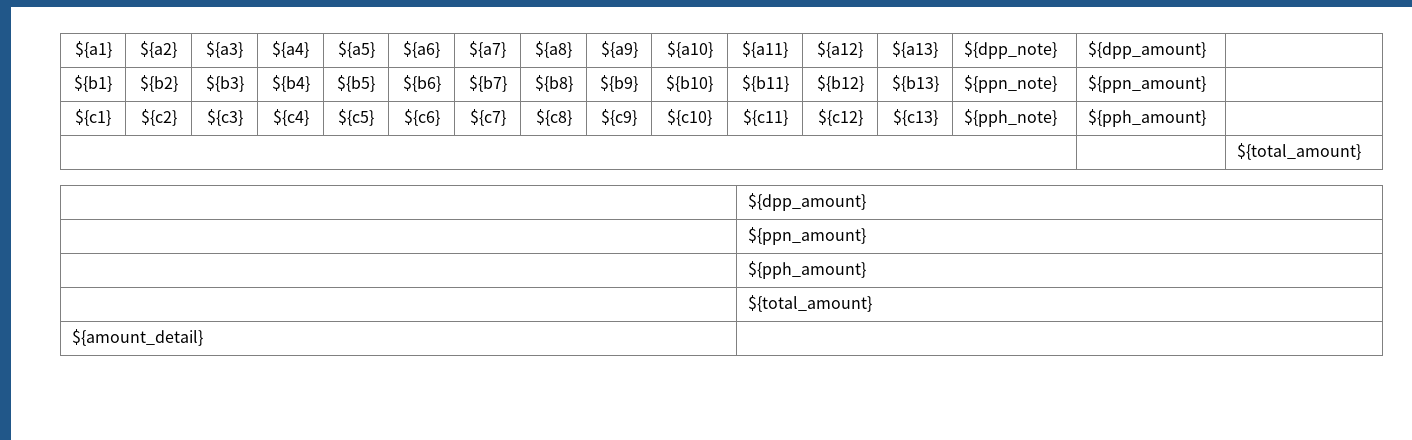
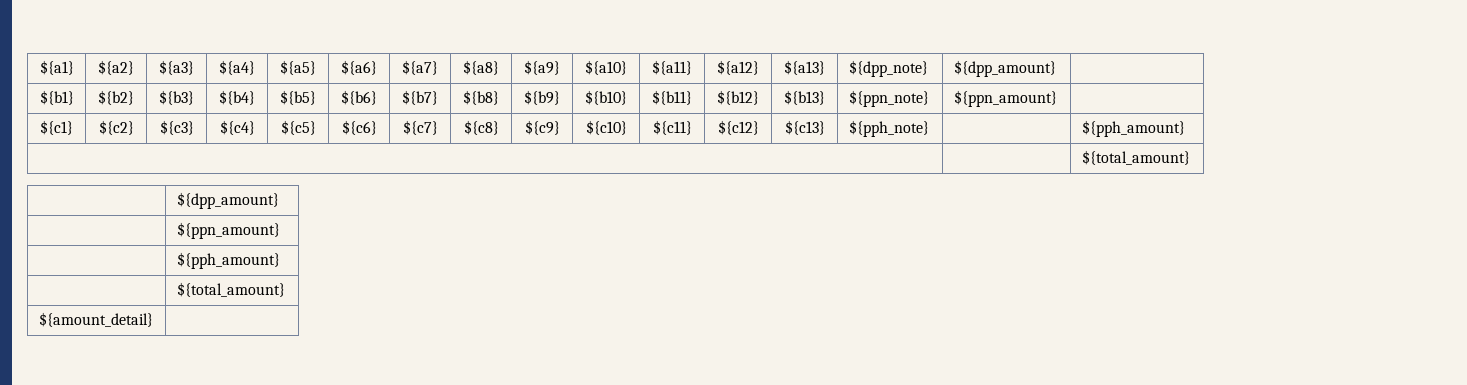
- ${c1} | ${c2} | ${c3} | ${c4} | ${c5} | ${c6} | ${c7} | ${c8} | ${c9} | ${c10} | ${c11} | ${c12} | ${c13} | ${pph_note} | ${pph_amount} |
+ ${c1} | ${c2} | ${c3} | ${c4} | ${c5} | ${c6} | ${c7} | ${c8} | ${c9} | ${c10} | ${c11} | ${c12} | ${c13} | ${pph_note} | | ${pph_amount}

